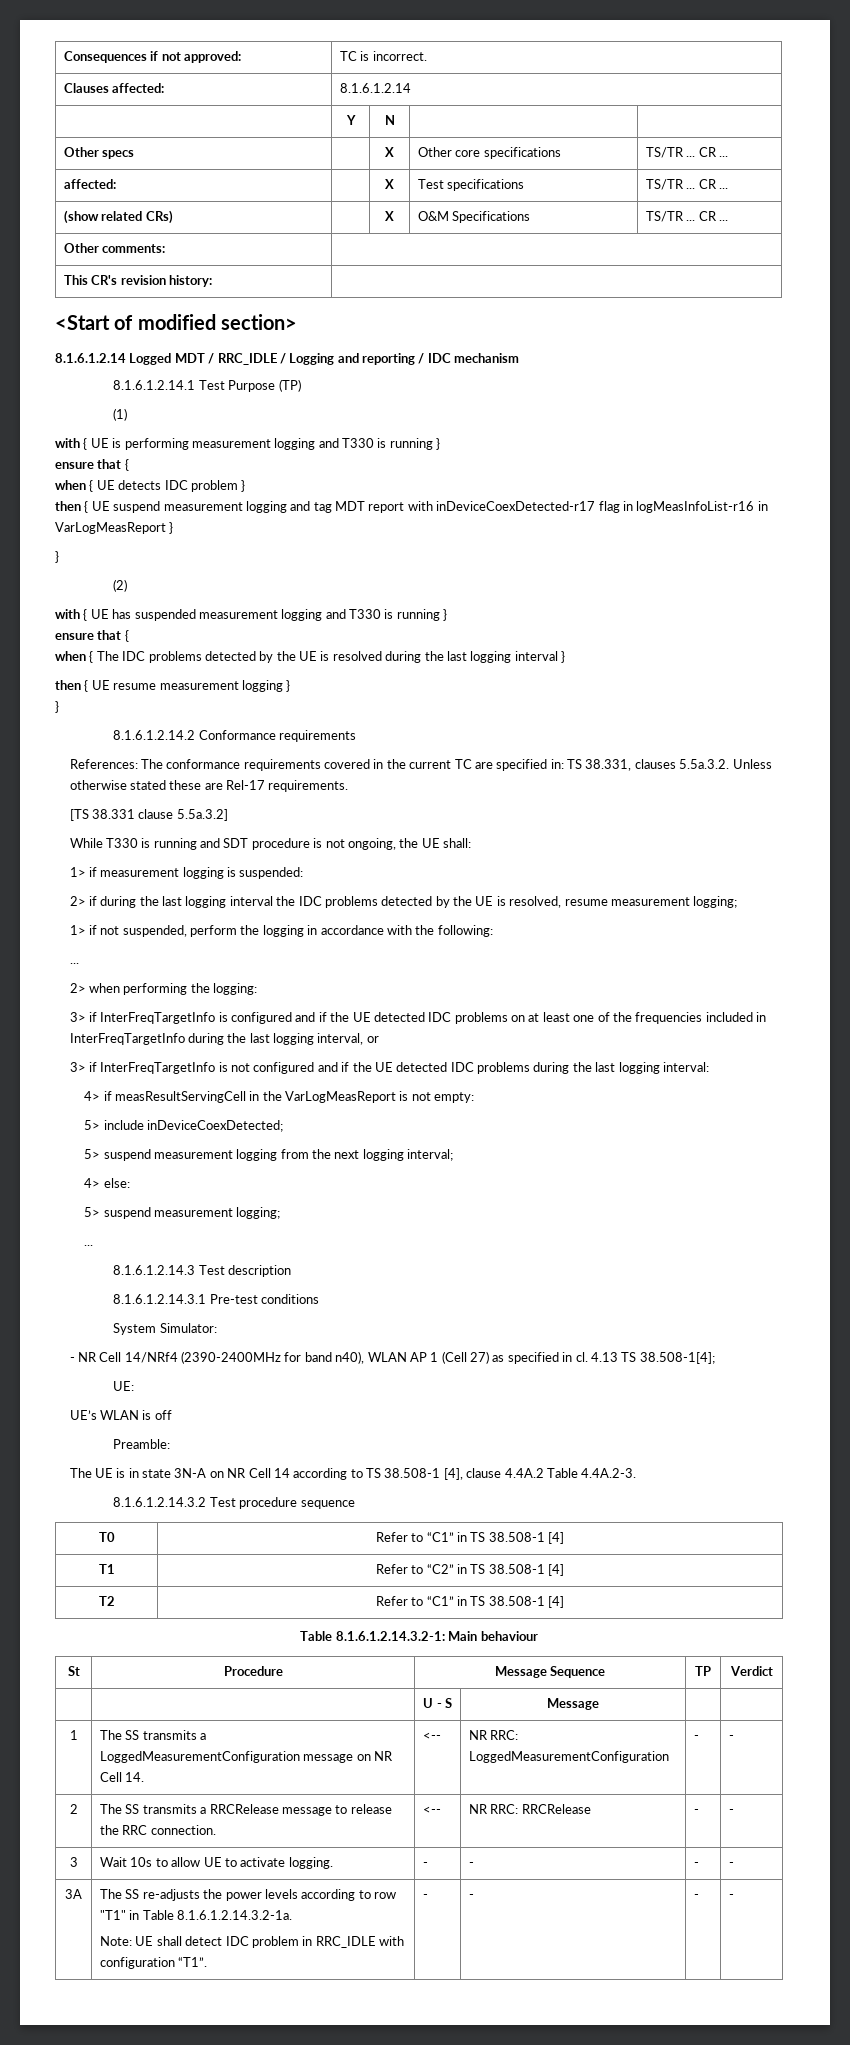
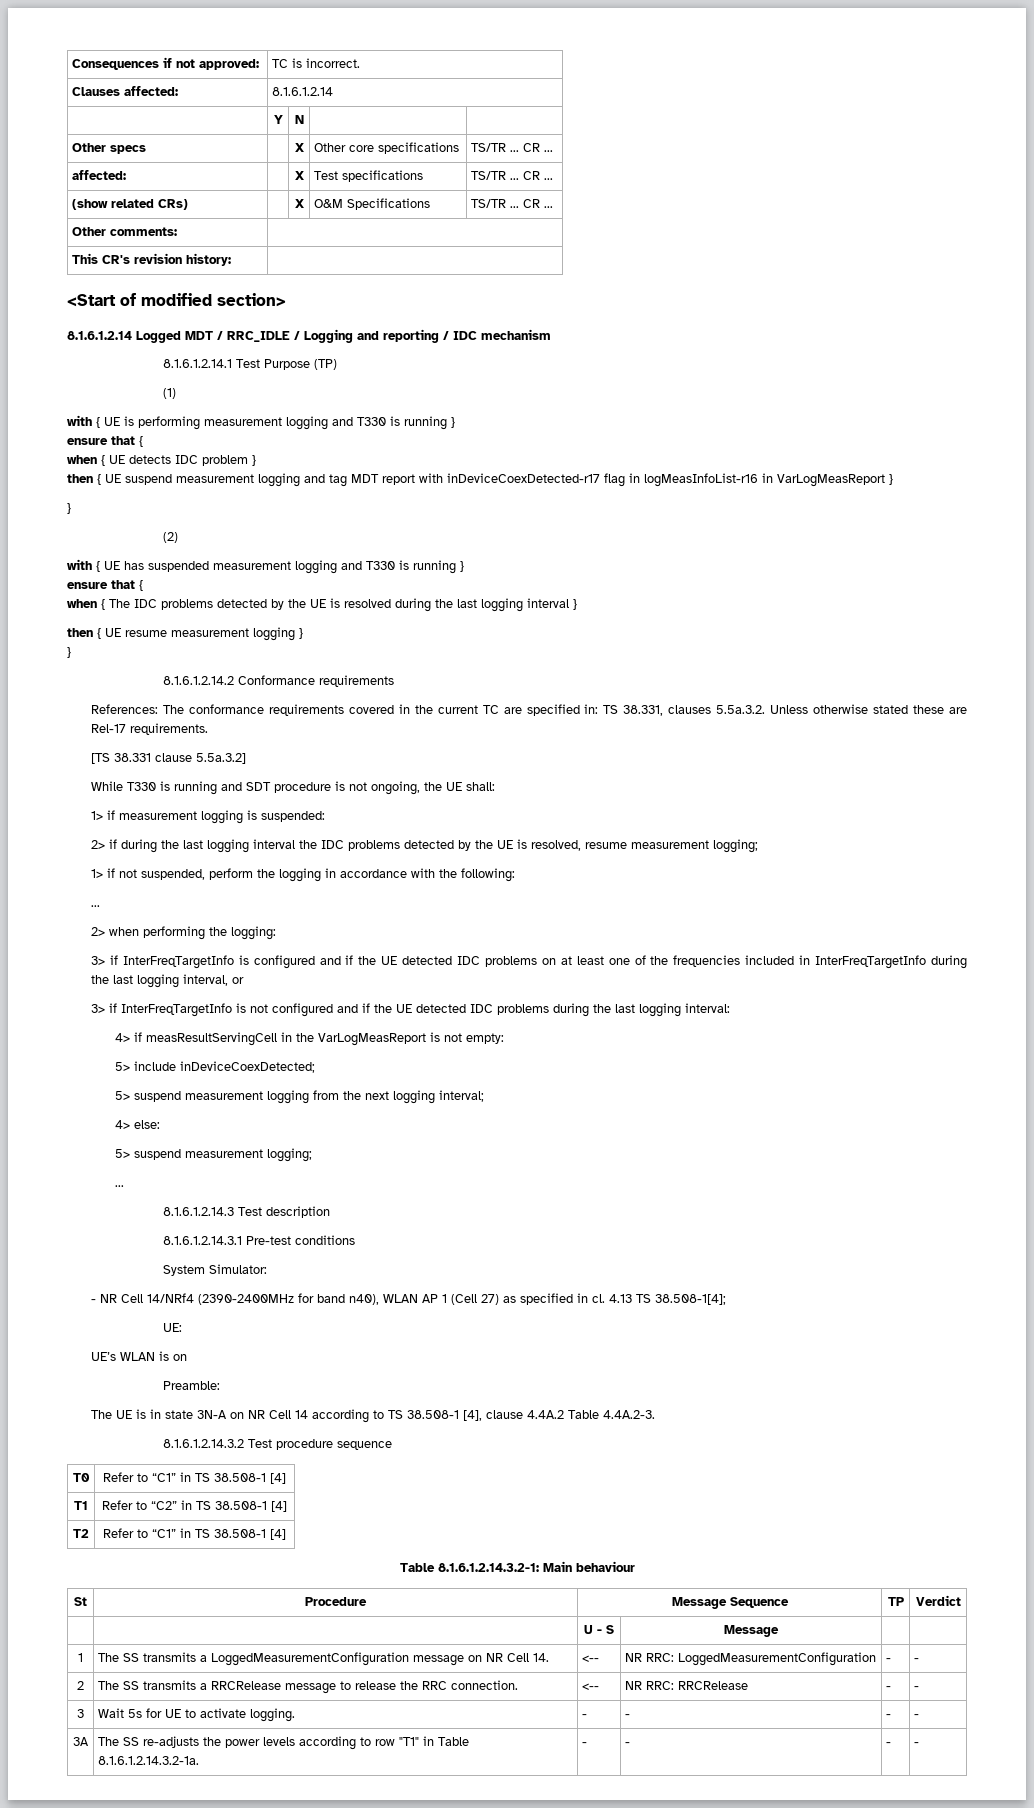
- UE’s WLAN is off
+ UE’s WLAN is on
- 3 | Wait 10s to allow UE to activate logging. | - | - | - | -
+ 3 | Wait 5s for UE to activate logging. | - | - | - | -
- 3A | The SS re-adjusts the power levels according to row "T1" in Table 8.1.6.1.2.14.3.2-1a.
- Note: UE shall detect IDC problem in RRC_IDLE with configuration “T1”. | - | - | - | -
+ 3A | The SS re-adjusts the power levels according to row "T1" in Table 8.1.6.1.2.14.3.2-1a. | - | - | - | -

